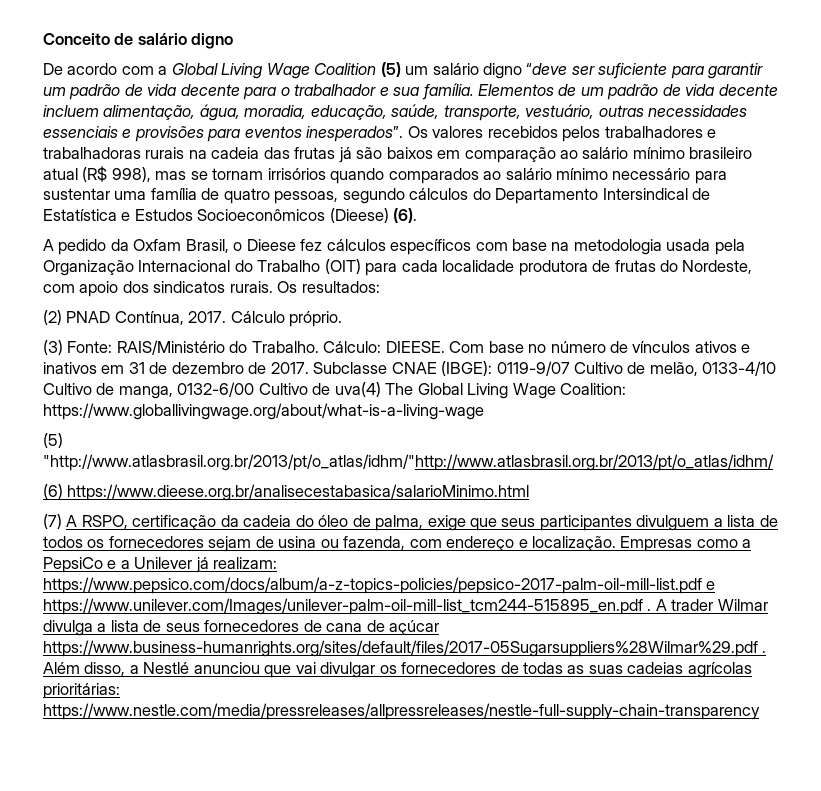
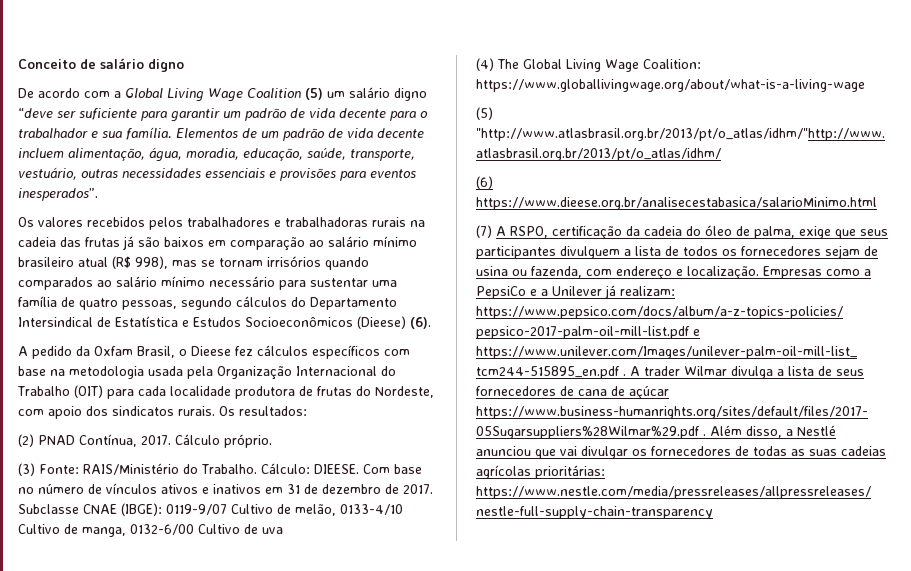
- Elementos de um padrão de vida decente incluem alimentação, água, moradia, educação, saúde, transporte, vestuário, outras necessidades essenciais e provisões para eventos inesperados”. Os valores recebidos pelos trabalhadores e trabalhadoras rurais na cadeia das frutas já são baixos em comparação ao salário mínimo brasileiro atual (R$ 998), mas se tornam irrisórios quando comparados ao salário mínimo necessário para sustentar uma família de quatro pessoas, segundo cálculos do Departamento Intersindical de Estatística e Estudos Socioeconômicos (Dieese) (6).
+ Elementos de um padrão de vida decente incluem alimentação, água, moradia, educação, saúde, transporte, vestuário, outras necessidades essenciais e provisões para eventos inesperados”.
+ Os valores recebidos pelos trabalhadores e trabalhadoras rurais na cadeia das frutas já são baixos em comparação ao salário mínimo brasileiro atual (R$ 998), mas se tornam irrisórios quando comparados ao salário mínimo necessário para sustentar uma família de quatro pessoas, segundo cálculos do Departamento Intersindical de Estatística e Estudos Socioeconômicos (Dieese) (6).
- Subclasse CNAE (IBGE): 0119-9/07 Cultivo de melão, 0133-4/10 Cultivo de manga, 0132-6/00 Cultivo de uva(4) The Global Living Wage Coalition: https://www.globallivingwage.org/about/what-is-a-living-wage
+ Subclasse CNAE (IBGE): 0119-9/07 Cultivo de melão, 0133-4/10 Cultivo de manga, 0132-6/00 Cultivo de uva
+ (4) The Global Living Wage Coalition: https://www.globallivingwage.org/about/what-is-a-living-wage

